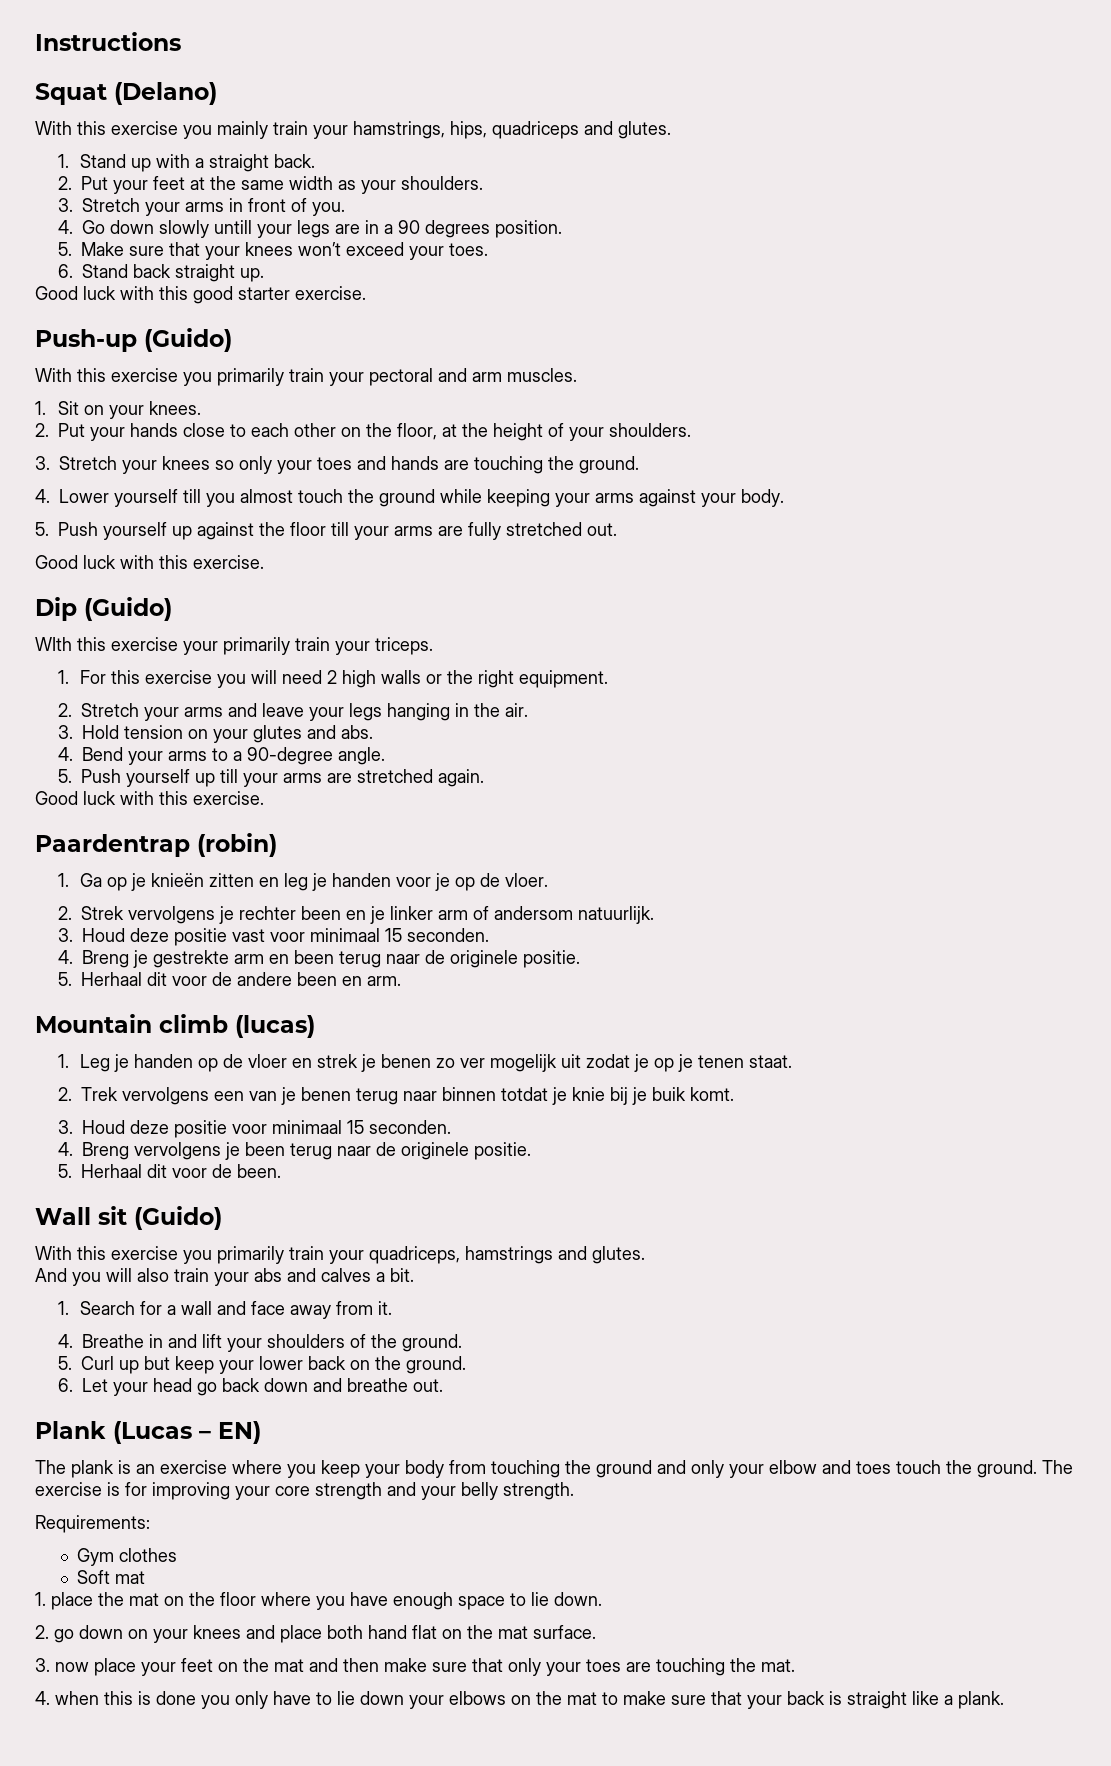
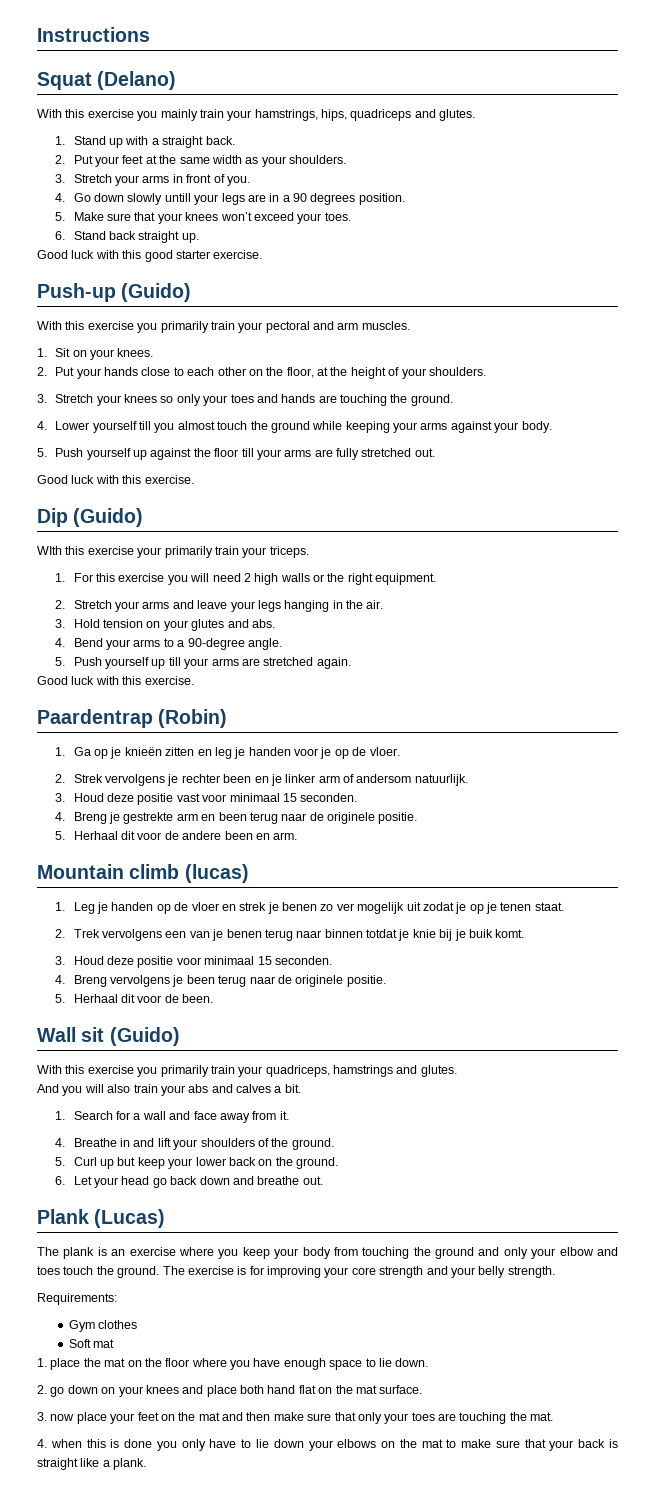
- Paardentrap (robin)
+ Paardentrap (Robin)
- Plank (Lucas – EN)
+ Plank (Lucas)

